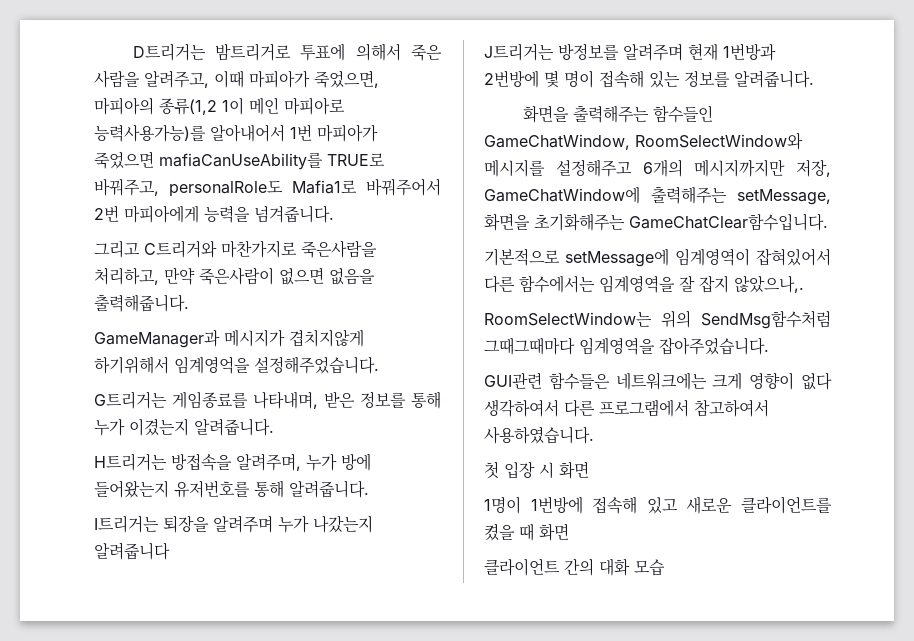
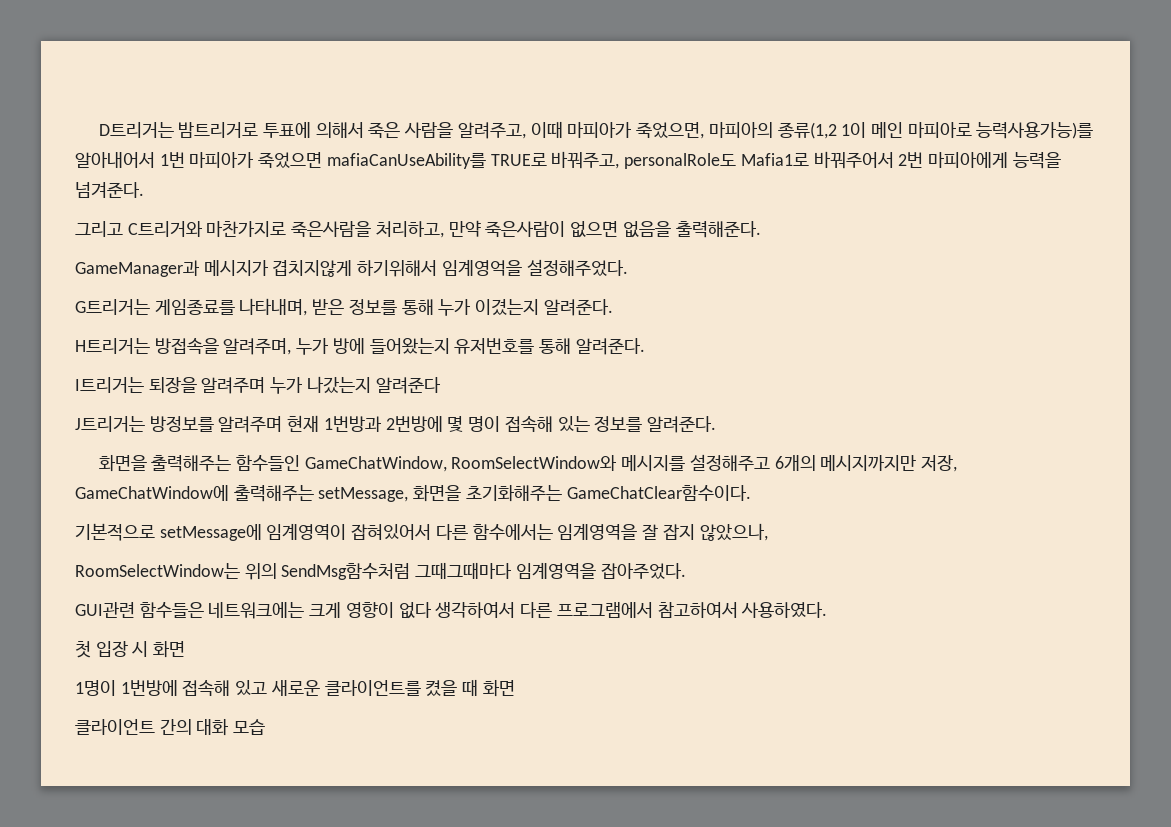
- D트리거는 밤트리거로 투표에 의해서 죽은 사람을 알려주고, 이때 마피아가 죽었으면, 마피아의 종류(1,2 1이 메인 마피아로 능력사용가능)를 알아내어서 1번 마피아가 죽었으면 mafiaCanUseAbility를 TRUE로 바꿔주고, personalRole도 Mafia1로 바꿔주어서 2번 마피아에게 능력을 넘겨줍니다.
+ D트리거는 밤트리거로 투표에 의해서 죽은 사람을 알려주고, 이때 마피아가 죽었으면, 마피아의 종류(1,2 1이 메인 마피아로 능력사용가능)를 알아내어서 1번 마피아가 죽었으면 mafiaCanUseAbility를 TRUE로 바꿔주고, personalRole도 Mafia1로 바꿔주어서 2번 마피아에게 능력을 넘겨준다.
- 그리고 C트리거와 마찬가지로 죽은사람을 처리하고, 만약 죽은사람이 없으면 없음을 출력해줍니다.
+ 그리고 C트리거와 마찬가지로 죽은사람을 처리하고, 만약 죽은사람이 없으면 없음을 출력해준다.
- GameManager과 메시지가 겹치지않게 하기위해서 임계영억을 설정해주었습니다.
+ GameManager과 메시지가 겹치지않게 하기위해서 임계영억을 설정해주었다.
- G트리거는 게임종료를 나타내며, 받은 정보를 통해 누가 이겼는지 알려줍니다.
+ G트리거는 게임종료를 나타내며, 받은 정보를 통해 누가 이겼는지 알려준다.
- H트리거는 방접속을 알려주며, 누가 방에 들어왔는지 유저번호를 통해 알려줍니다.
+ H트리거는 방접속을 알려주며, 누가 방에 들어왔는지 유저번호를 통해 알려준다.
- I트리거는 퇴장을 알려주며 누가 나갔는지 알려줍니다
+ I트리거는 퇴장을 알려주며 누가 나갔는지 알려준다
- J트리거는 방정보를 알려주며 현재 1번방과 2번방에 몇 명이 접속해 있는 정보를 알려줍니다.
+ J트리거는 방정보를 알려주며 현재 1번방과 2번방에 몇 명이 접속해 있는 정보를 알려준다.
- 화면을 출력해주는 함수들인 GameChatWindow, RoomSelectWindow와 메시지를 설정해주고 6개의 메시지까지만 저장, GameChatWindow에 출력해주는 setMessage, 화면을 초기화해주는 GameChatClear함수입니다.
+ 화면을 출력해주는 함수들인 GameChatWindow, RoomSelectWindow와 메시지를 설정해주고 6개의 메시지까지만 저장, GameChatWindow에 출력해주는 setMessage, 화면을 초기화해주는 GameChatClear함수이다.
- 기본적으로 setMessage에 임계영역이 잡혀있어서 다른 함수에서는 임계영역을 잘 잡지 않았으나,.
+ 기본적으로 setMessage에 임계영역이 잡혀있어서 다른 함수에서는 임계영역을 잘 잡지 않았으나,
- RoomSelectWindow는 위의 SendMsg함수처럼 그때그때마다 임계영역을 잡아주었습니다.
+ RoomSelectWindow는 위의 SendMsg함수처럼 그때그때마다 임계영역을 잡아주었다.
- GUI관련 함수들은 네트워크에는 크게 영향이 없다 생각하여서 다른 프로그램에서 참고하여서 사용하였습니다.
+ GUI관련 함수들은 네트워크에는 크게 영향이 없다 생각하여서 다른 프로그램에서 참고하여서 사용하였다.

